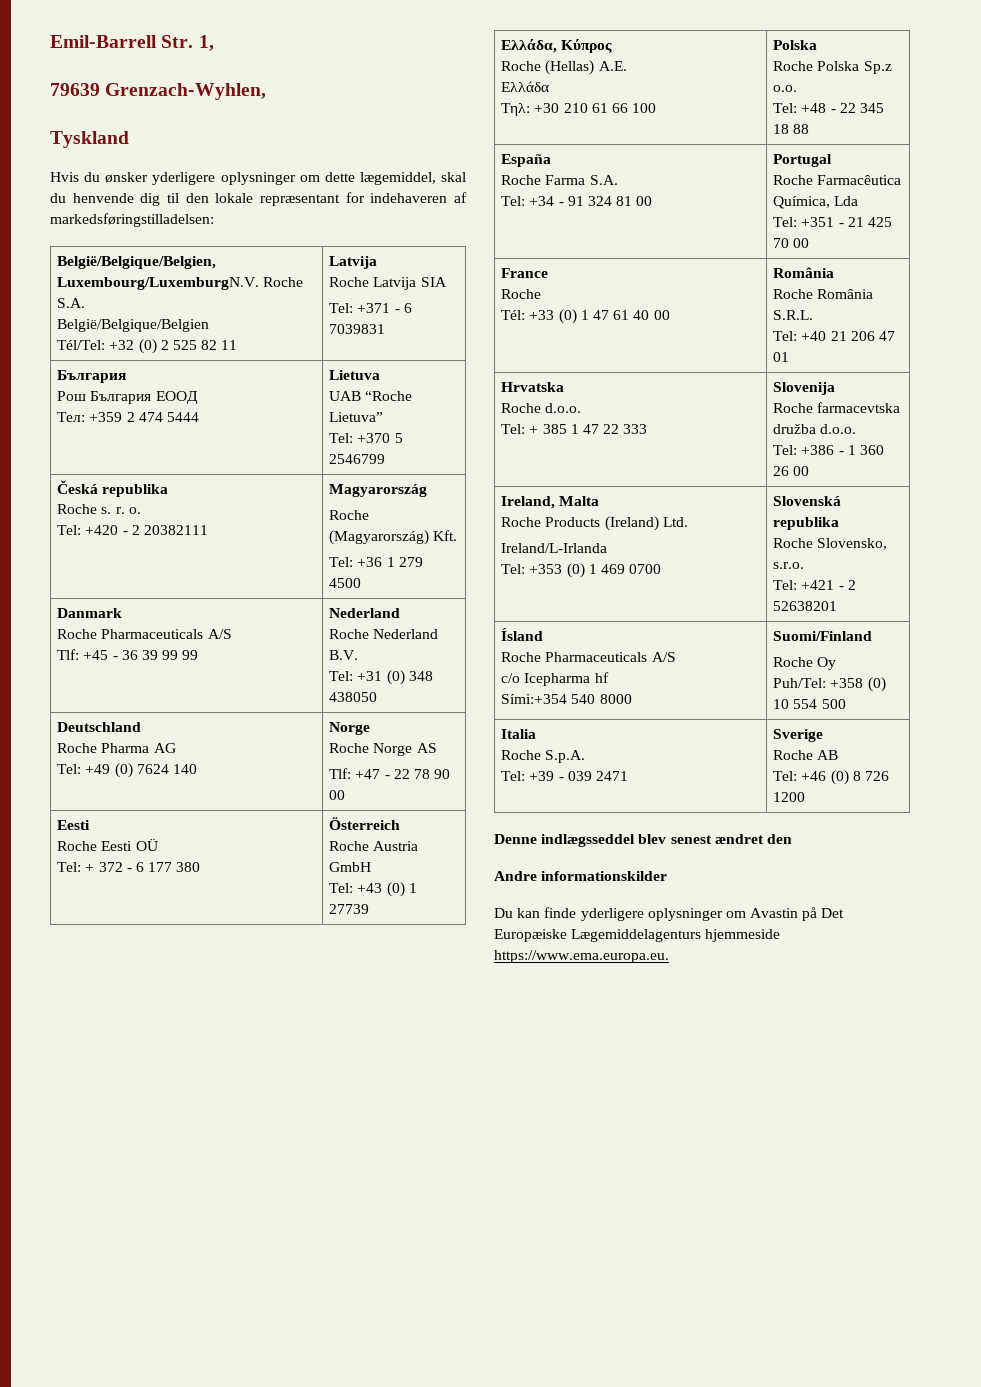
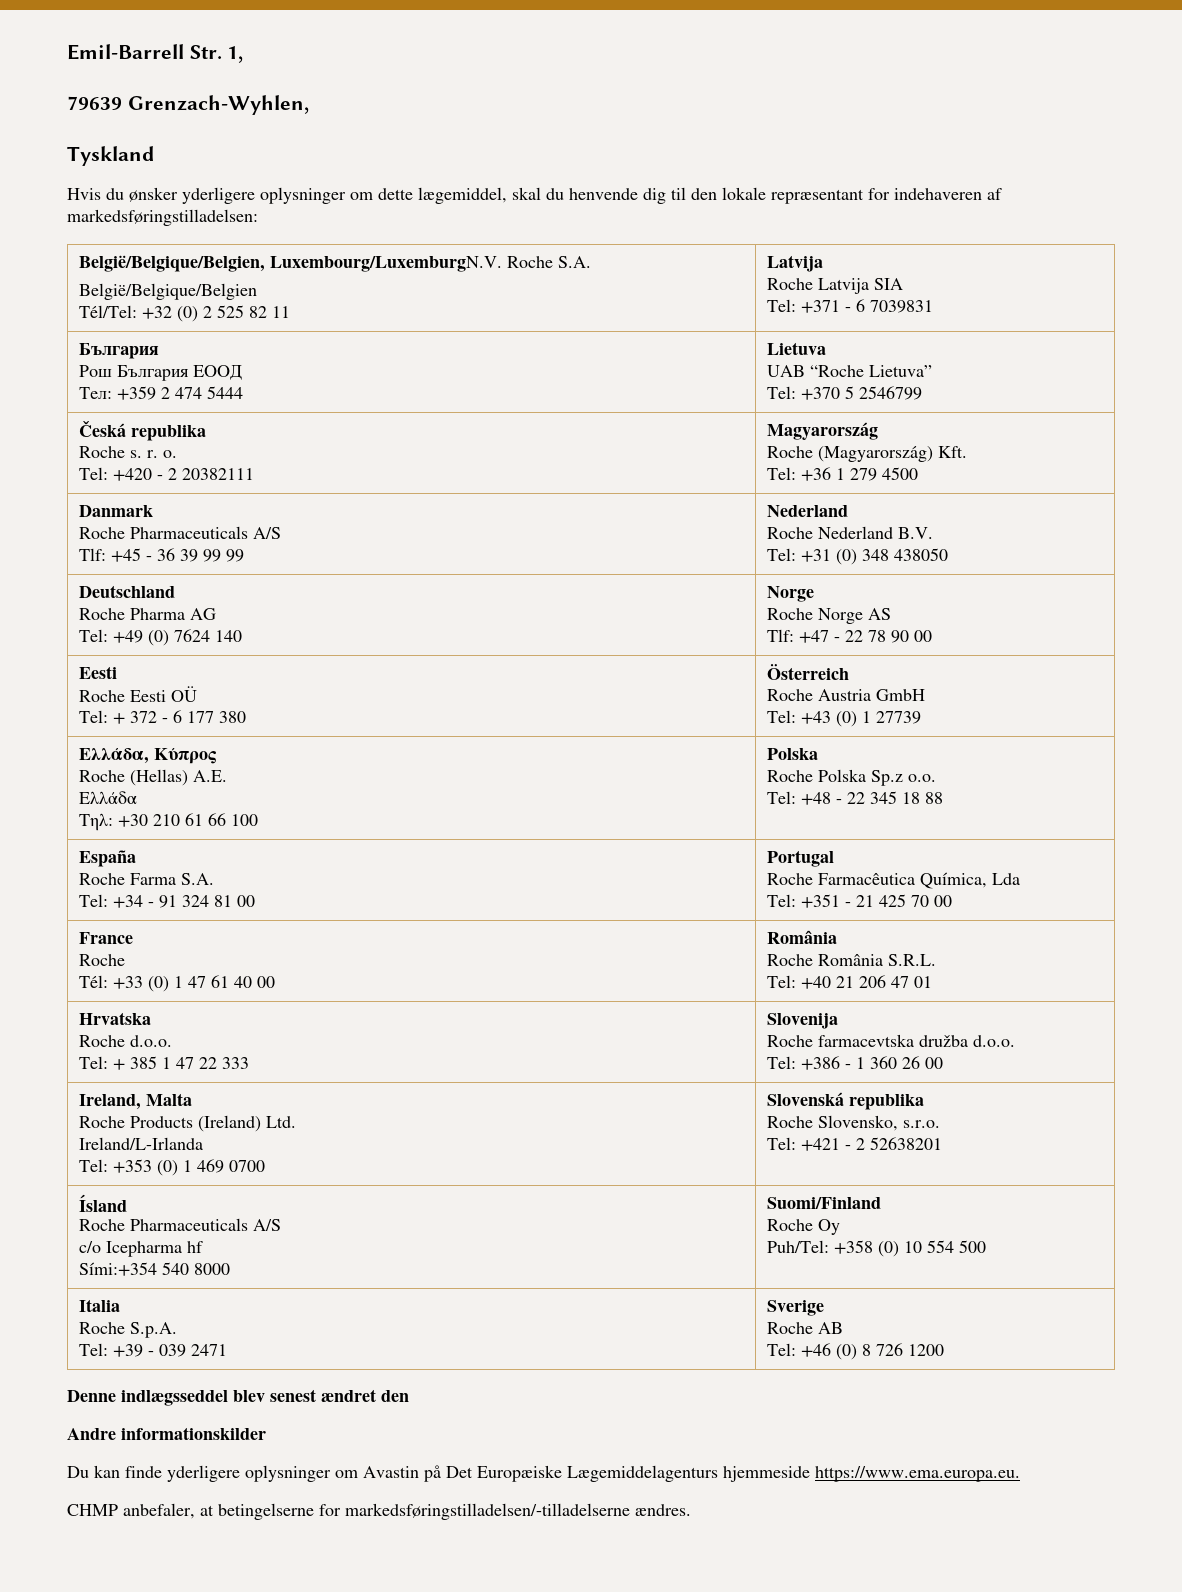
+ CHMP anbefaler, at betingelserne for markedsføringstilladelsen/-tilladelserne ændres.

